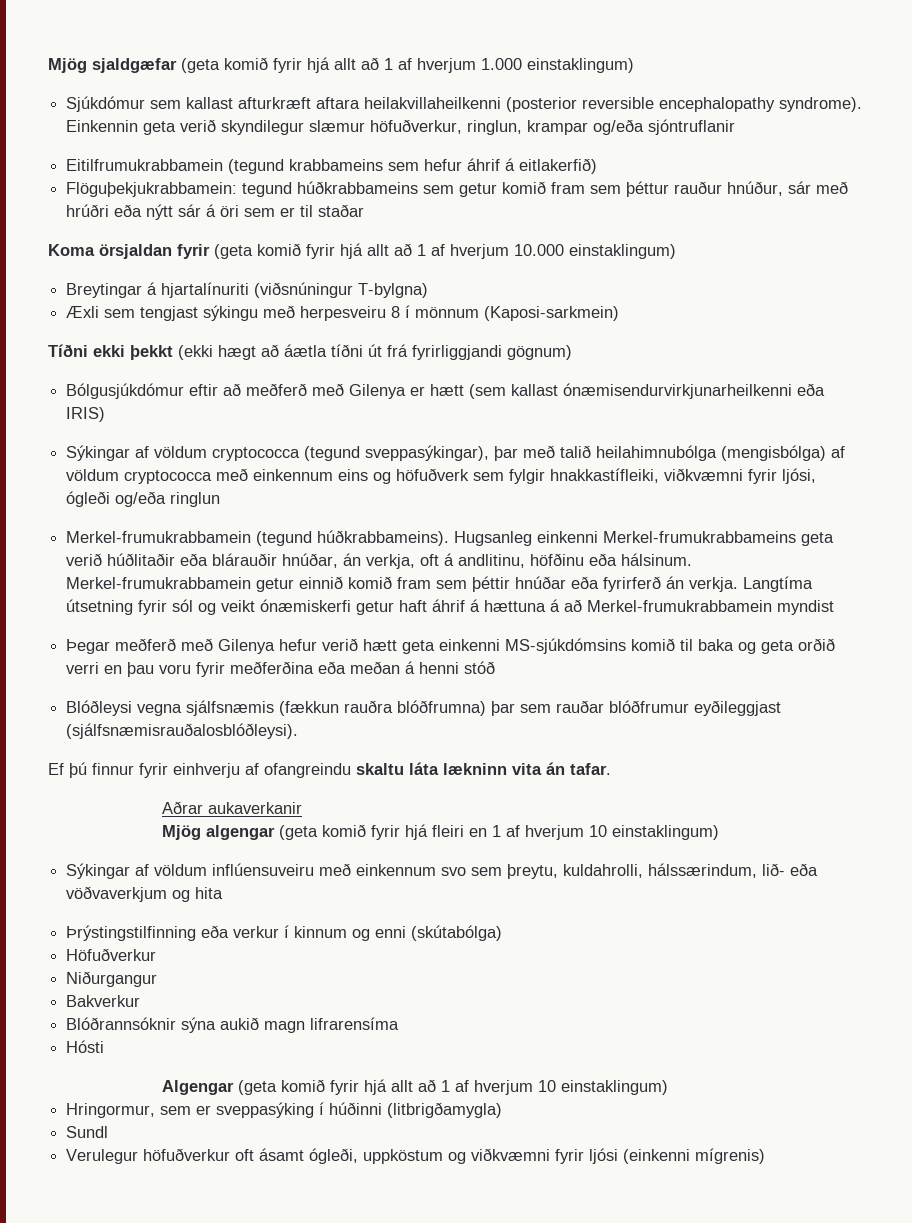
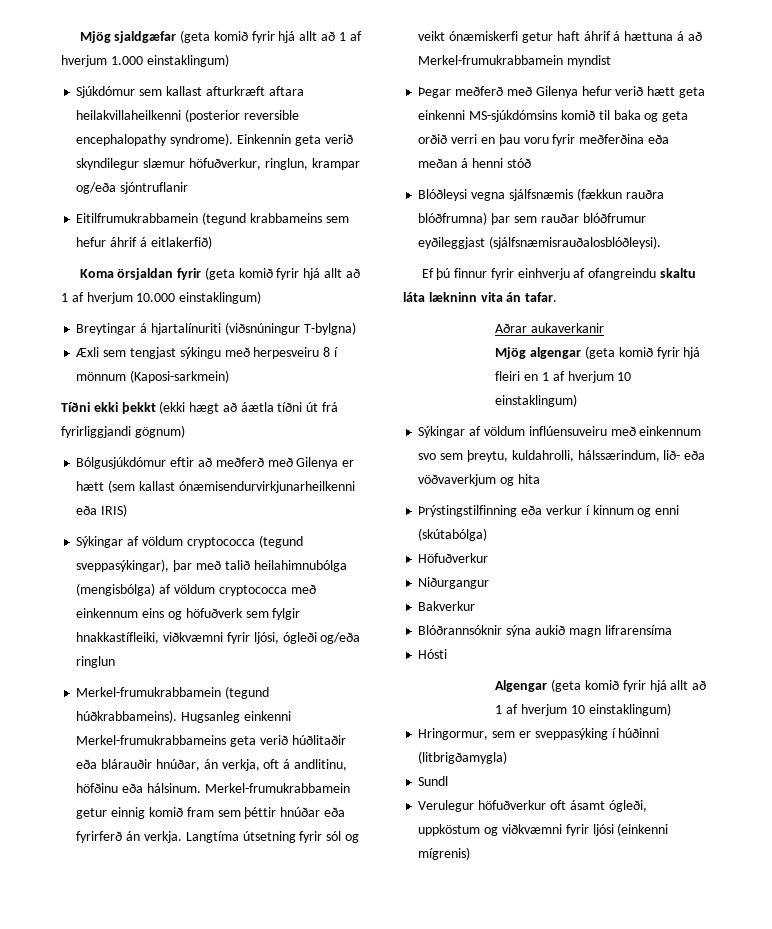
- Flöguþekjukrabbamein: tegund húðkrabbameins sem getur komið fram sem þéttur rauður hnúður, sár með hrúðri eða nýtt sár á öri sem er til staðar
- Merkel-frumukrabbamein getur einnið komið fram sem þéttir hnúðar eða fyrirferð án verkja.
+ Merkel-frumukrabbamein getur einnig komið fram sem þéttir hnúðar eða fyrirferð án verkja.

